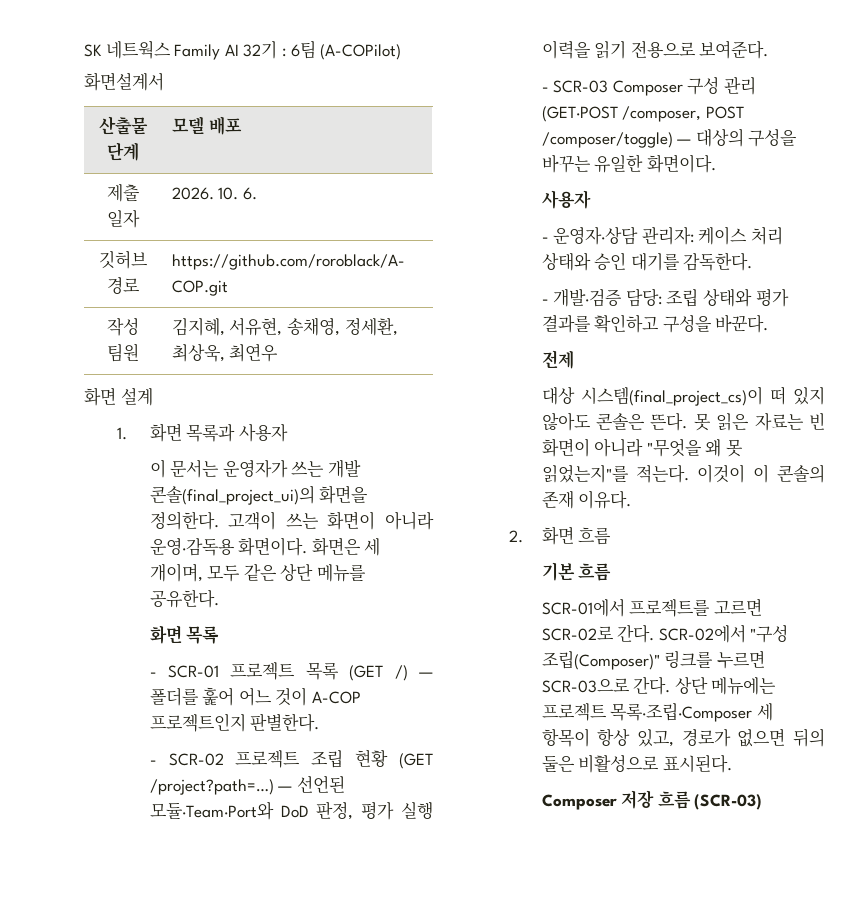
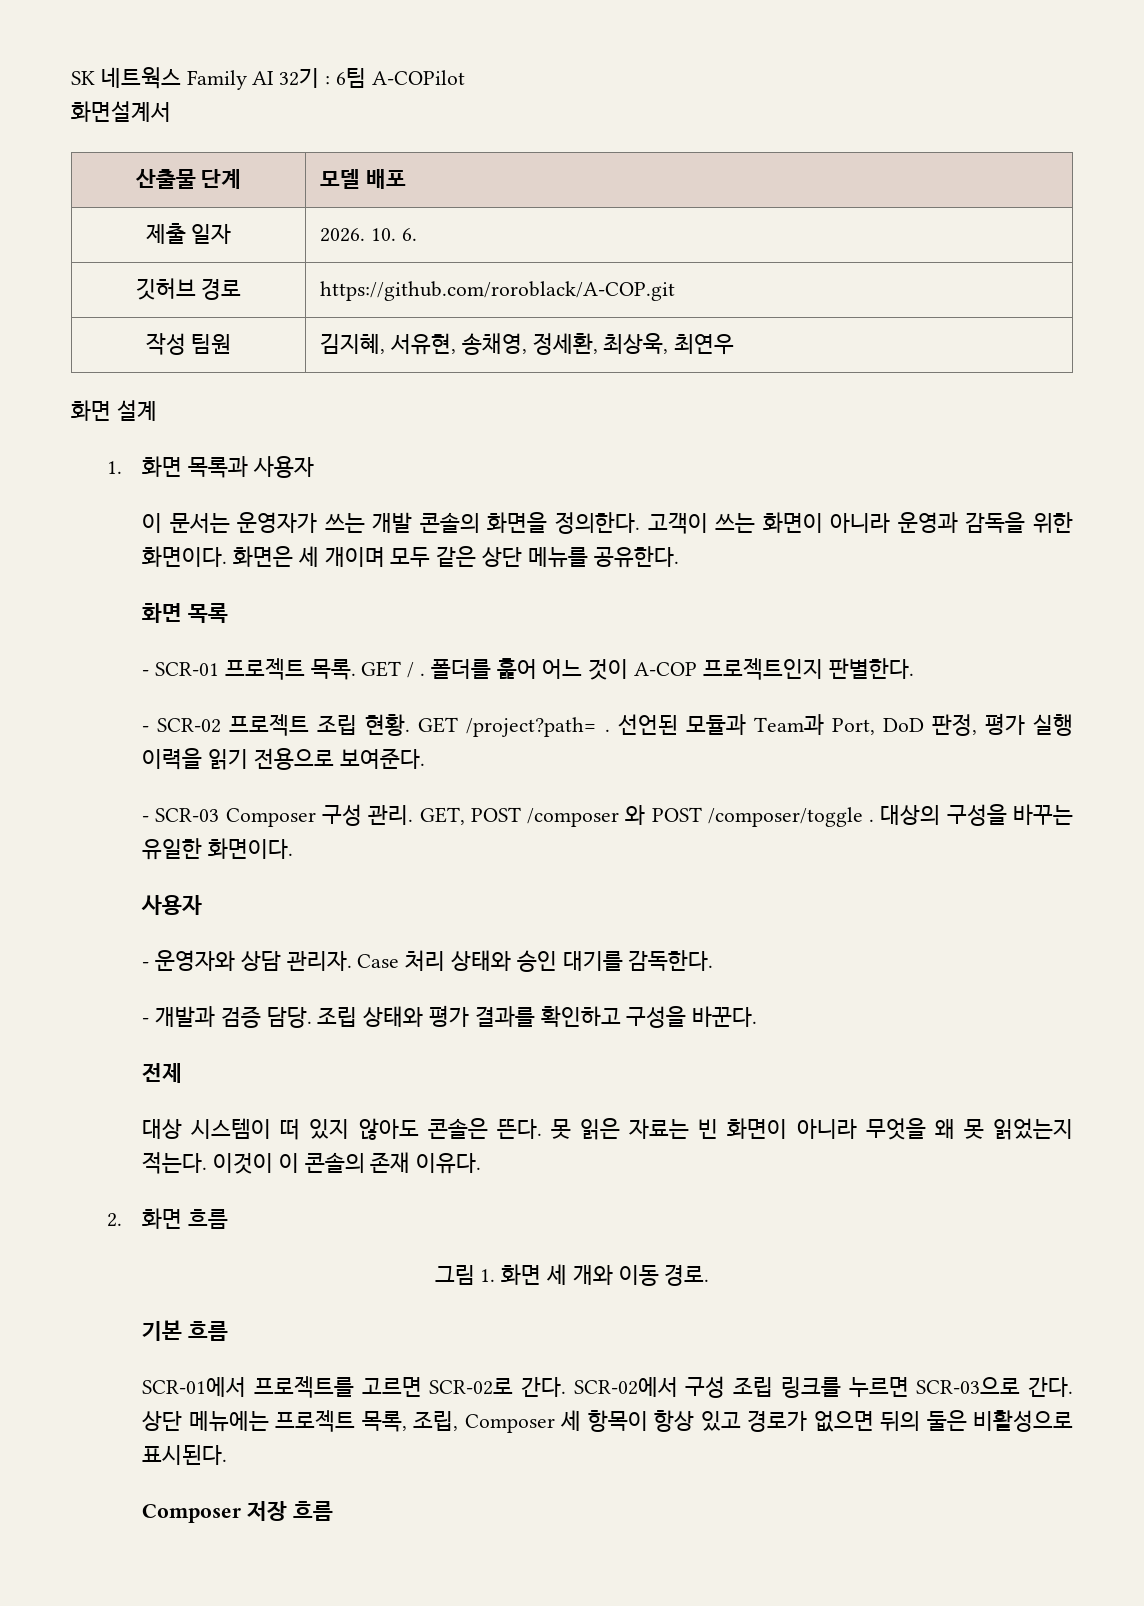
- SK 네트웍스 Family AI 32기 : 6팀 (A-COPilot)
+ SK 네트웍스 Family AI 32기 : 6팀 A-COPilot
- 이 문서는 운영자가 쓰는 개발 콘솔(final_project_ui)의 화면을 정의한다.
+ 이 문서는 운영자가 쓰는 개발 콘솔의 화면을 정의한다.
- 고객이 쓰는 화면이 아니라 운영·감독용 화면이다.
+ 고객이 쓰는 화면이 아니라 운영과 감독을 위한 화면이다.
- 화면은 세 개이며, 모두 같은 상단 메뉴를 공유한다.
+ 화면은 세 개이며 모두 같은 상단 메뉴를 공유한다.
- - SCR-01 프로젝트 목록 (GET /) — 폴더를 훑어 어느 것이 A-COP 프로젝트인지 판별한다.
+ - SCR-01 프로젝트 목록. GET / . 폴더를 훑어 어느 것이 A-COP 프로젝트인지 판별한다.
- - SCR-02 프로젝트 조립 현황 (GET /project?path=…) — 선언된 모듈·Team·Port와 DoD 판정, 평가 실행 이력을 읽기 전용으로 보여준다.
+ - SCR-02 프로젝트 조립 현황. GET /project?path= . 선언된 모듈과 Team과 Port, DoD 판정, 평가 실행 이력을 읽기 전용으로 보여준다.
- - SCR-03 Composer 구성 관리 (GET·POST /composer, POST /composer/toggle) — 대상의 구성을 바꾸는 유일한 화면이다.
+ - SCR-03 Composer 구성 관리. GET, POST /composer 와 POST /composer/toggle . 대상의 구성을 바꾸는 유일한 화면이다.
- - 운영자·상담 관리자: 케이스 처리 상태와 승인 대기를 감독한다.
+ - 운영자와 상담 관리자. Case 처리 상태와 승인 대기를 감독한다.
- - 개발·검증 담당: 조립 상태와 평가 결과를 확인하고 구성을 바꾼다.
+ - 개발과 검증 담당. 조립 상태와 평가 결과를 확인하고 구성을 바꾼다.
- 대상 시스템(final_project_cs)이 떠 있지 않아도 콘솔은 뜬다.
+ 대상 시스템이 떠 있지 않아도 콘솔은 뜬다.
- 못 읽은 자료는 빈 화면이 아니라 "무엇을 왜 못 읽었는지"를 적는다.
+ 못 읽은 자료는 빈 화면이 아니라 무엇을 왜 못 읽었는지 적는다.
+ 그림 1. 화면 세 개와 이동 경로.
- SCR-02에서 "구성 조립(Composer)" 링크를 누르면 SCR-03으로 간다.
+ SCR-02에서 구성 조립 링크를 누르면 SCR-03으로 간다.
- 상단 메뉴에는 프로젝트 목록·조립·Composer 세 항목이 항상 있고, 경로가 없으면 뒤의 둘은 비활성으로 표시된다.
+ 상단 메뉴에는 프로젝트 목록, 조립, Composer 세 항목이 항상 있고 경로가 없으면 뒤의 둘은 비활성으로 표시된다.
- Composer 저장 흐름 (SCR-03)
+ Composer 저장 흐름

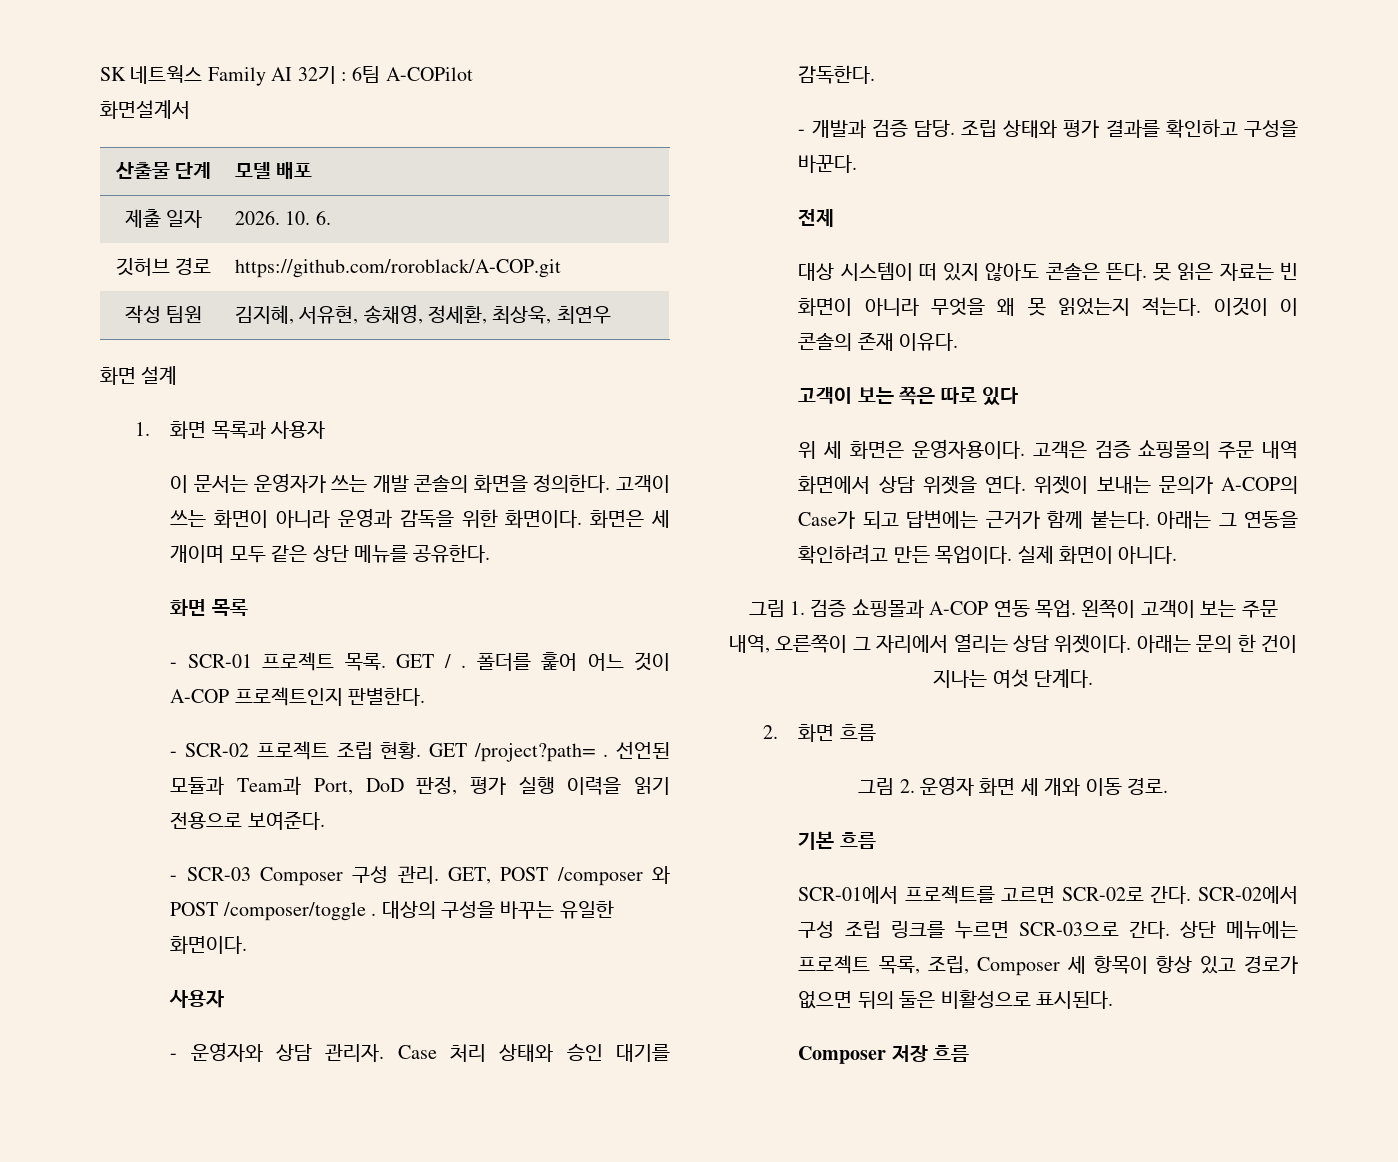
+ 고객이 보는 쪽은 따로 있다
+ 위 세 화면은 운영자용이다. 고객은 검증 쇼핑몰의 주문 내역 화면에서 상담 위젯을 연다. 위젯이 보내는 문의가 A-COP의 Case가 되고 답변에는 근거가 함께 붙는다. 아래는 그 연동을 확인하려고 만든 목업이다. 실제 화면이 아니다.
+ 그림 1. 검증 쇼핑몰과 A-COP 연동 목업. 왼쪽이 고객이 보는 주문 내역, 오른쪽이 그 자리에서 열리는 상담 위젯이다. 아래는 문의 한 건이 지나는 여섯 단계다.
- 그림 1. 화면 세 개와 이동 경로.
+ 그림 2. 운영자 화면 세 개와 이동 경로.

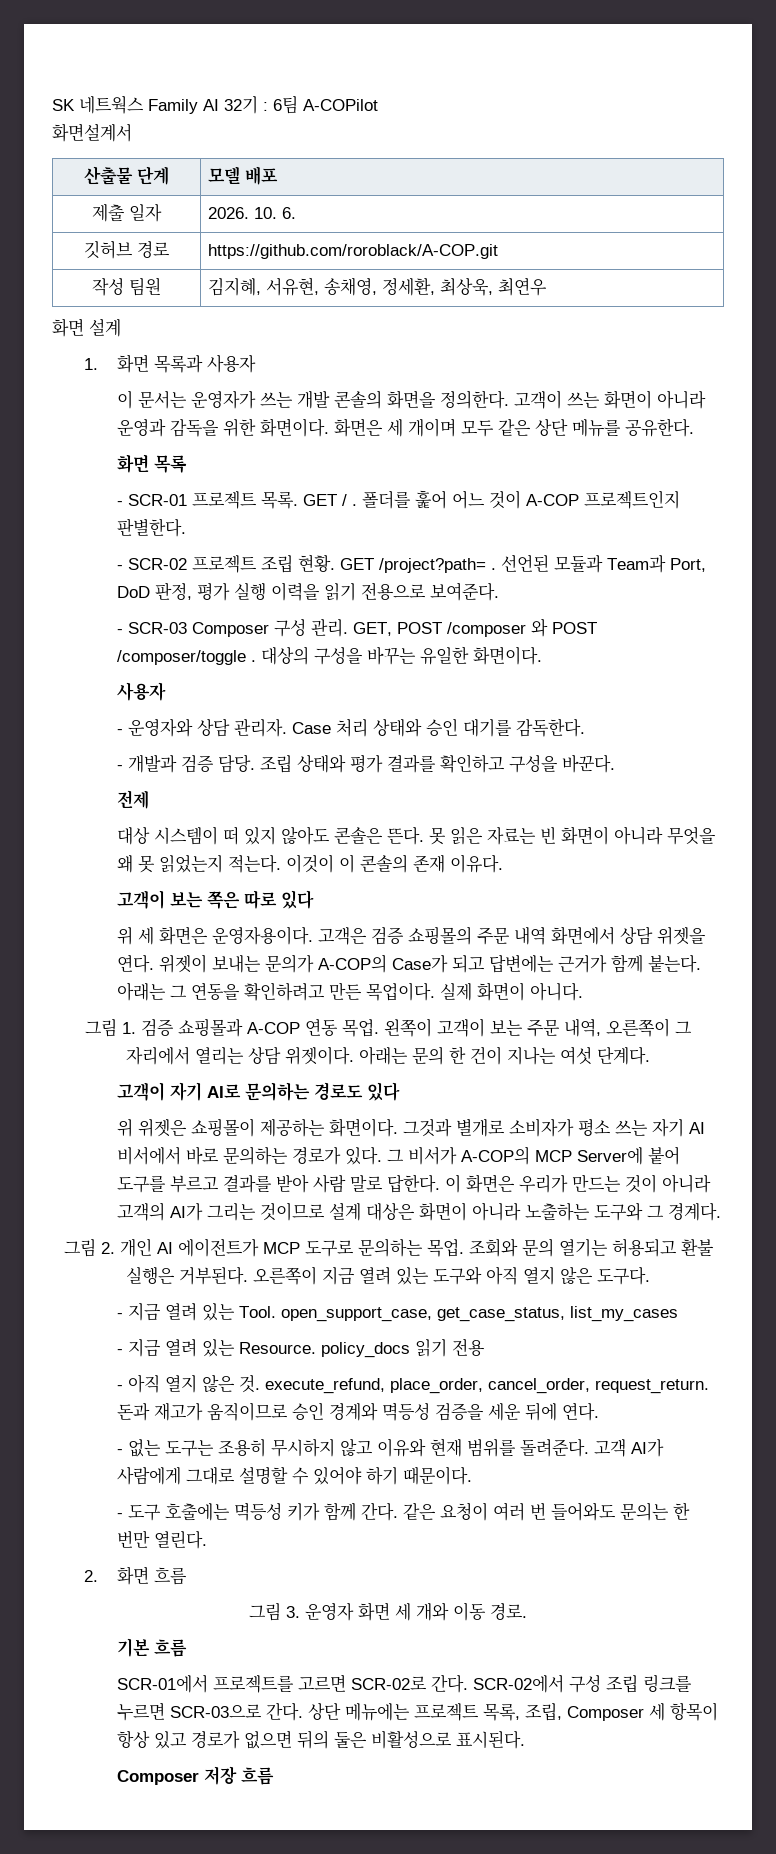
+ 고객이 자기 AI로 문의하는 경로도 있다
+ 위 위젯은 쇼핑몰이 제공하는 화면이다. 그것과 별개로 소비자가 평소 쓰는 자기 AI 비서에서 바로 문의하는 경로가 있다. 그 비서가 A-COP의 MCP Server에 붙어 도구를 부르고 결과를 받아 사람 말로 답한다. 이 화면은 우리가 만드는 것이 아니라 고객의 AI가 그리는 것이므로 설계 대상은 화면이 아니라 노출하는 도구와 그 경계다.
+ 그림 2. 개인 AI 에이전트가 MCP 도구로 문의하는 목업. 조회와 문의 열기는 허용되고 환불 실행은 거부된다. 오른쪽이 지금 열려 있는 도구와 아직 열지 않은 도구다.
+ - 지금 열려 있는 Tool. open_support_case, get_case_status, list_my_cases
+ - 지금 열려 있는 Resource. policy_docs 읽기 전용
+ - 아직 열지 않은 것. execute_refund, place_order, cancel_order, request_return. 돈과 재고가 움직이므로 승인 경계와 멱등성 검증을 세운 뒤에 연다.
+ - 없는 도구는 조용히 무시하지 않고 이유와 현재 범위를 돌려준다. 고객 AI가 사람에게 그대로 설명할 수 있어야 하기 때문이다.
+ - 도구 호출에는 멱등성 키가 함께 간다. 같은 요청이 여러 번 들어와도 문의는 한 번만 열린다.
- 그림 2. 운영자 화면 세 개와 이동 경로.
+ 그림 3. 운영자 화면 세 개와 이동 경로.

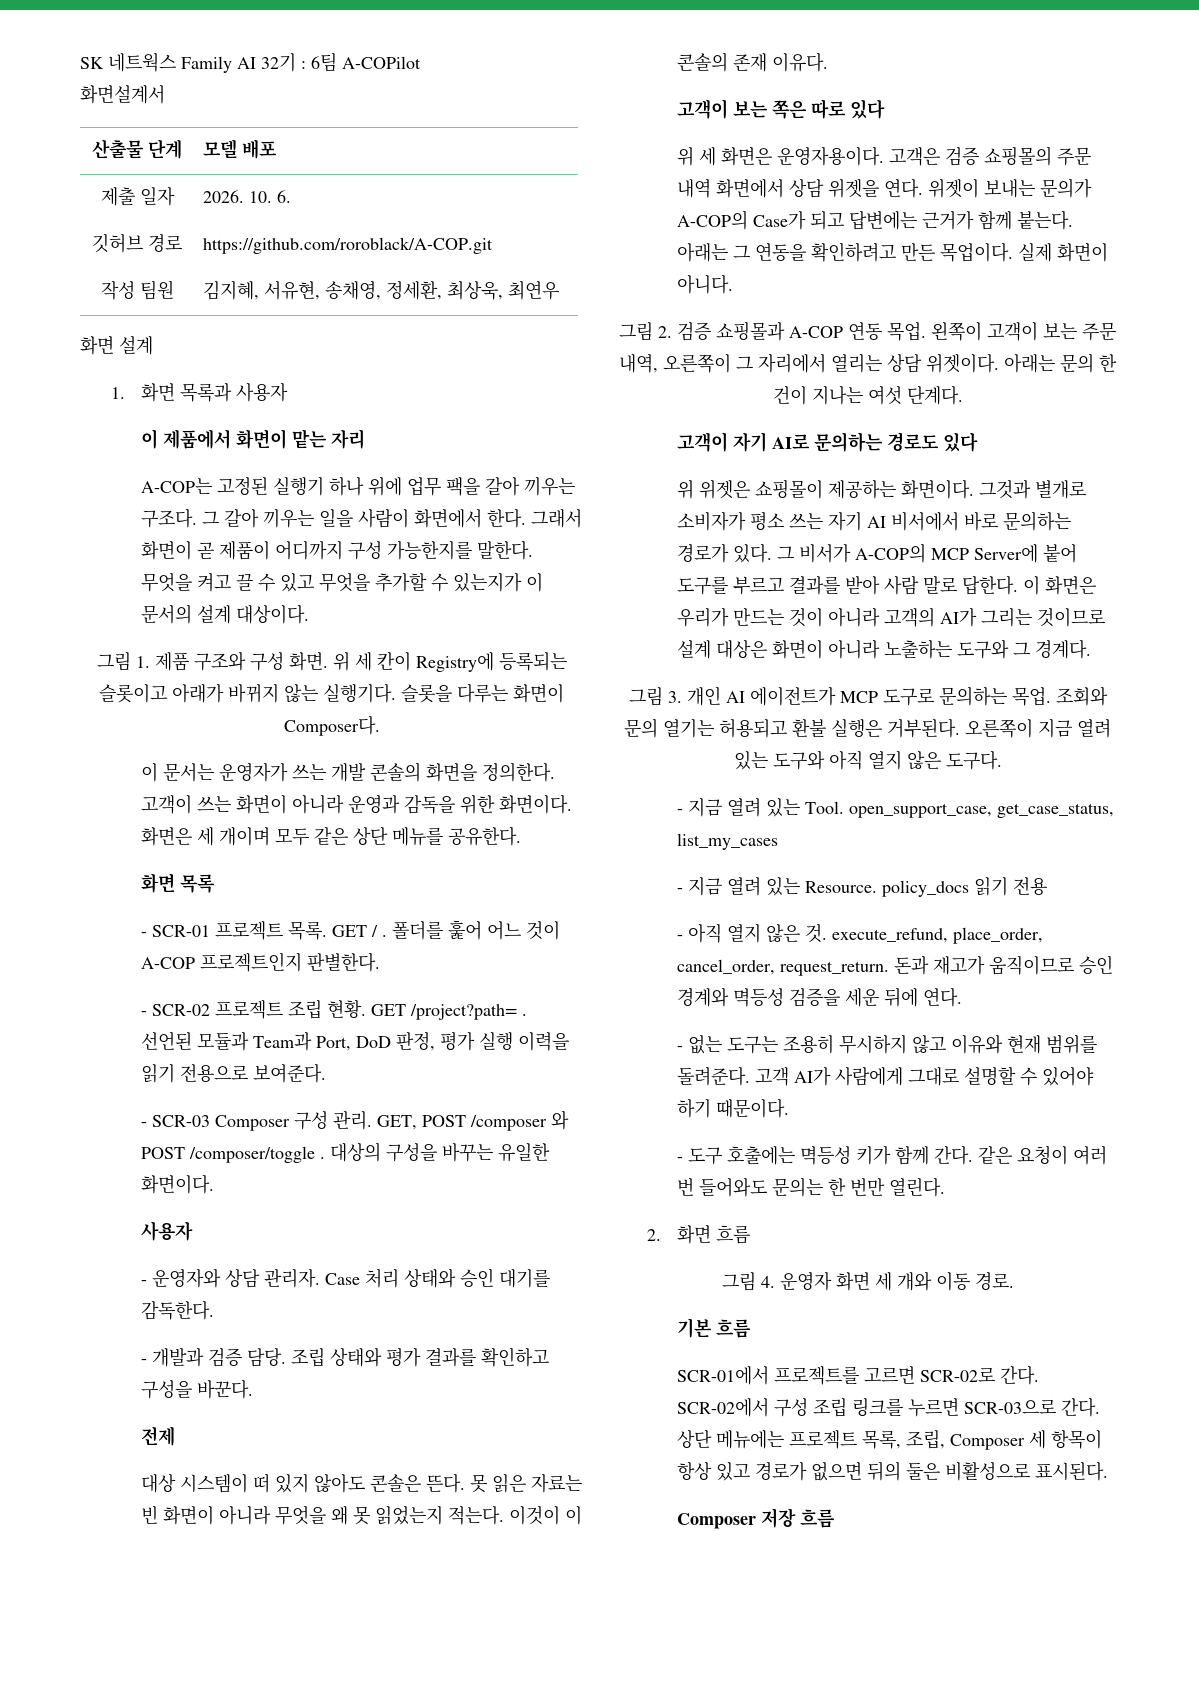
+ 이 제품에서 화면이 맡는 자리
+ A-COP는 고정된 실행기 하나 위에 업무 팩을 갈아 끼우는 구조다. 그 갈아 끼우는 일을 사람이 화면에서 한다. 그래서 화면이 곧 제품이 어디까지 구성 가능한지를 말한다. 무엇을 켜고 끌 수 있고 무엇을 추가할 수 있는지가 이 문서의 설계 대상이다.
+ 그림 1. 제품 구조와 구성 화면. 위 세 칸이 Registry에 등록되는 슬롯이고 아래가 바뀌지 않는 실행기다. 슬롯을 다루는 화면이 Composer다.
- 그림 1. 검증 쇼핑몰과 A-COP 연동 목업.
+ 그림 2. 검증 쇼핑몰과 A-COP 연동 목업.
- 그림 2. 개인 AI 에이전트가 MCP 도구로 문의하는 목업.
+ 그림 3. 개인 AI 에이전트가 MCP 도구로 문의하는 목업.
- 그림 3. 운영자 화면 세 개와 이동 경로.
+ 그림 4. 운영자 화면 세 개와 이동 경로.

